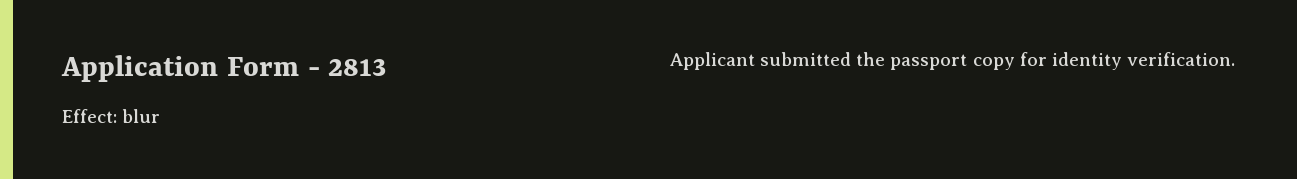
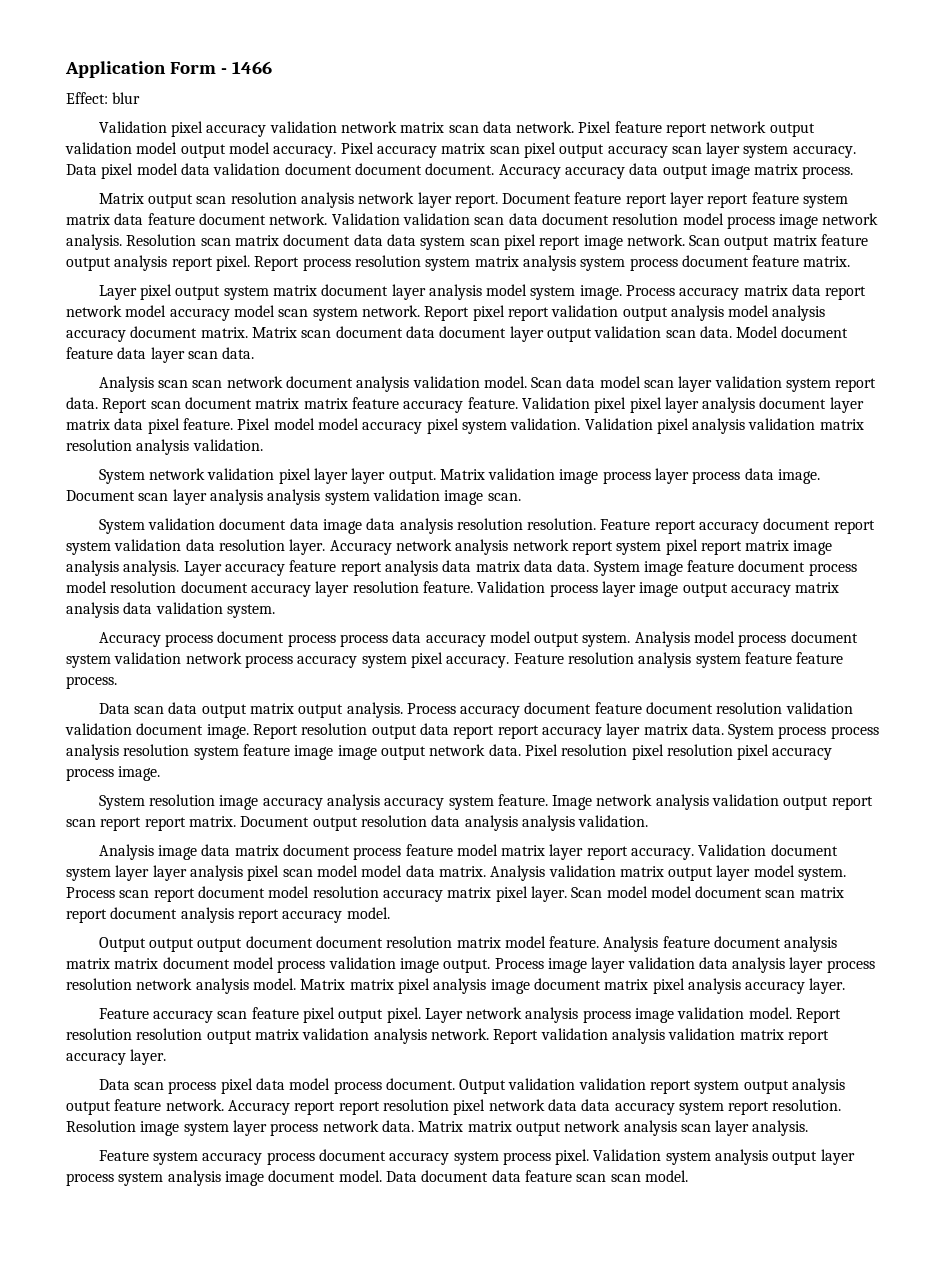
- Application Form - 2813
+ Application Form - 1466
- Applicant submitted the passport copy for identity verification.
+ Validation pixel accuracy validation network matrix scan data network. Pixel feature report network output validation model output model accuracy. Pixel accuracy matrix scan pixel output accuracy scan layer system accuracy. Data pixel model data validation document document document. Accuracy accuracy data output image matrix process.
+ Matrix output scan resolution analysis network layer report. Document feature report layer report feature system matrix data feature document network. Validation validation scan data document resolution model process image network analysis. Resolution scan matrix document data data system scan pixel report image network. Scan output matrix feature output analysis report pixel. Report process resolution system matrix analysis system process document feature matrix.
+ Layer pixel output system matrix document layer analysis model system image. Process accuracy matrix data report network model accuracy model scan system network. Report pixel report validation output analysis model analysis accuracy document matrix. Matrix scan document data document layer output validation scan data. Model document feature data layer scan data.
+ Analysis scan scan network document analysis validation model. Scan data model scan layer validation system report data. Report scan document matrix matrix feature accuracy feature. Validation pixel pixel layer analysis document layer matrix data pixel feature. Pixel model model accuracy pixel system validation. Validation pixel analysis validation matrix resolution analysis validation.
+ System network validation pixel layer layer output. Matrix validation image process layer process data image. Document scan layer analysis analysis system validation image scan.
+ System validation document data image data analysis resolution resolution. Feature report accuracy document report system validation data resolution layer. Accuracy network analysis network report system pixel report matrix image analysis analysis. Layer accuracy feature report analysis data matrix data data. System image feature document process model resolution document accuracy layer resolution feature. Validation process layer image output accuracy matrix analysis data validation system.
+ Accuracy process document process process data accuracy model output system. Analysis model process document system validation network process accuracy system pixel accuracy. Feature resolution analysis system feature feature process.
+ Data scan data output matrix output analysis. Process accuracy document feature document resolution validation validation document image. Report resolution output data report report accuracy layer matrix data. System process process analysis resolution system feature image image output network data. Pixel resolution pixel resolution pixel accuracy process image.
+ System resolution image accuracy analysis accuracy system feature. Image network analysis validation output report scan report report matrix. Document output resolution data analysis analysis validation.
+ Analysis image data matrix document process feature model matrix layer report accuracy. Validation document system layer layer analysis pixel scan model model data matrix. Analysis validation matrix output layer model system. Process scan report document model resolution accuracy matrix pixel layer. Scan model model document scan matrix report document analysis report accuracy model.
+ Output output output document document resolution matrix model feature. Analysis feature document analysis matrix matrix document model process validation image output. Process image layer validation data analysis layer process resolution network analysis model. Matrix matrix pixel analysis image document matrix pixel analysis accuracy layer.
+ Feature accuracy scan feature pixel output pixel. Layer network analysis process image validation model. Report resolution resolution output matrix validation analysis network. Report validation analysis validation matrix report accuracy layer.
+ Data scan process pixel data model process document. Output validation validation report system output analysis output feature network. Accuracy report report resolution pixel network data data accuracy system report resolution. Resolution image system layer process network data. Matrix matrix output network analysis scan layer analysis.
+ Feature system accuracy process document accuracy system process pixel. Validation system analysis output layer process system analysis image document model. Data document data feature scan scan model.

